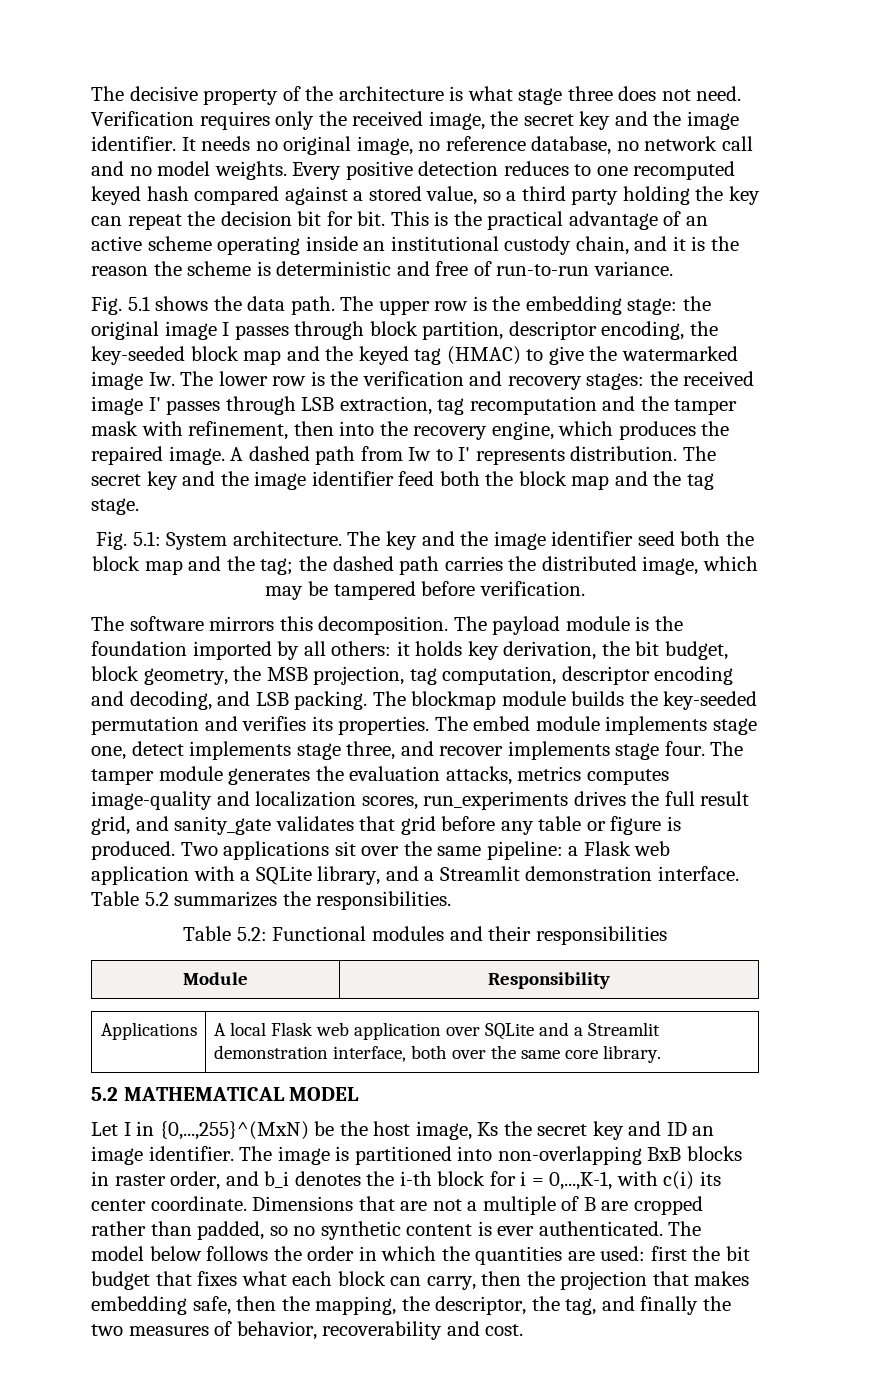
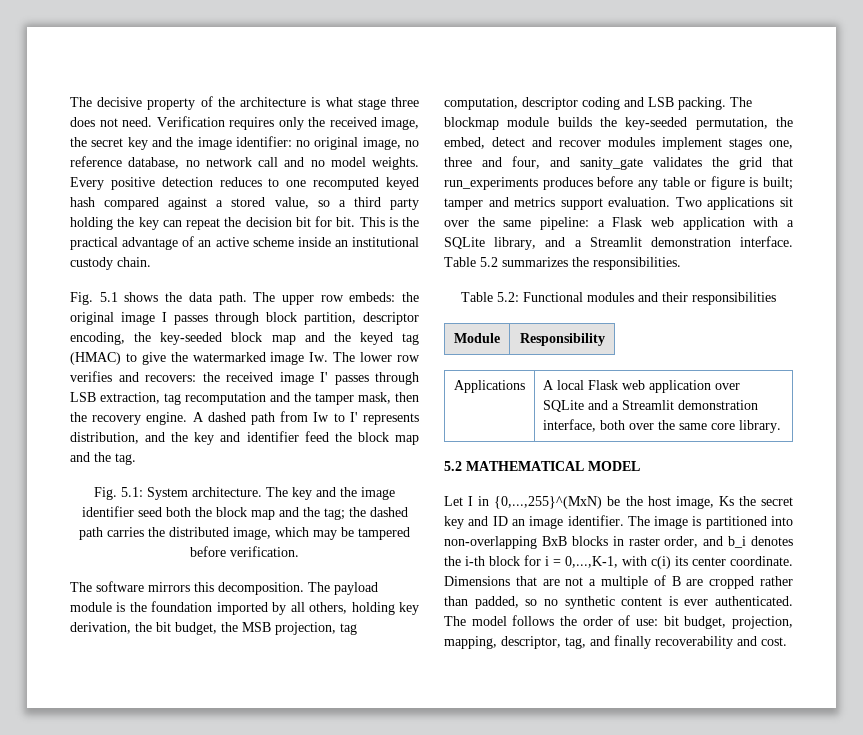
- Verification requires only the received image, the secret key and the image identifier. It needs no original image, no reference database, no network call and no model weights.
+ Verification requires only the received image, the secret key and the image identifier: no original image, no reference database, no network call and no model weights.
- This is the practical advantage of an active scheme operating inside an institutional custody chain, and it is the reason the scheme is deterministic and free of run-to-run variance.
+ This is the practical advantage of an active scheme inside an institutional custody chain.
- The upper row is the embedding stage: the original image I passes through block partition, descriptor encoding, the key-seeded block map and the keyed tag (HMAC) to give the watermarked image Iw. The lower row is the verification and recovery stages: the received image I' passes through LSB extraction, tag recomputation and the tamper mask with refinement, then into the recovery engine, which produces the repaired image.
+ The upper row embeds: the original image I passes through block partition, descriptor encoding, the key-seeded block map and the keyed tag (HMAC) to give the watermarked image Iw. The lower row verifies and recovers: the received image I' passes through LSB extraction, tag recomputation and the tamper mask, then the recovery engine.
- A dashed path from Iw to I' represents distribution. The secret key and the image identifier feed both the block map and the tag stage.
+ A dashed path from Iw to I' represents distribution, and the key and identifier feed the block map and the tag.
- The payload module is the foundation imported by all others: it holds key derivation, the bit budget, block geometry, the MSB projection, tag computation, descriptor encoding and decoding, and LSB packing.
+ The payload module is the foundation imported by all others, holding key derivation, the bit budget, the MSB projection, tag computation, descriptor coding and LSB packing.
- The blockmap module builds the key-seeded permutation and verifies its properties. The embed module implements stage one, detect implements stage three, and recover implements stage four. The tamper module generates the evaluation attacks, metrics computes image-quality and localization scores, run_experiments drives the full result grid, and sanity_gate validates that grid before any table or figure is produced.
+ The blockmap module builds the key-seeded permutation, the embed, detect and recover modules implement stages one, three and four, and sanity_gate validates the grid that run_experiments produces before any table or figure is built; tamper and metrics support evaluation.
- The model below follows the order in which the quantities are used: first the bit budget that fixes what each block can carry, then the projection that makes embedding safe, then the mapping, the descriptor, the tag, and finally the two measures of behavior, recoverability and cost.
+ The model follows the order of use: bit budget, projection, mapping, descriptor, tag, and finally recoverability and cost.

